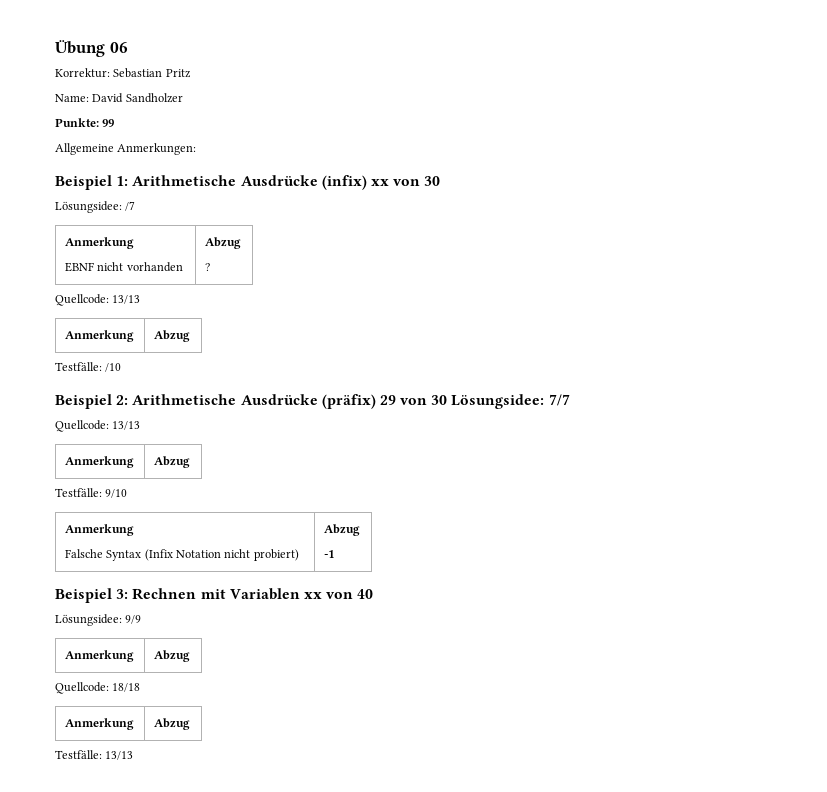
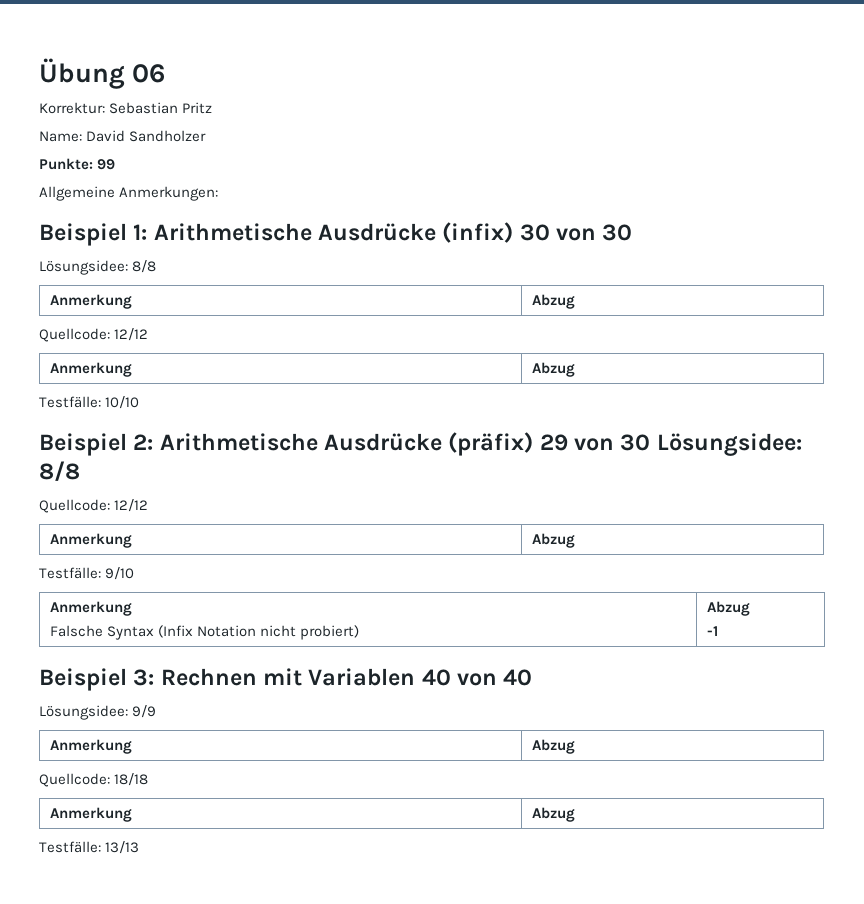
- Beispiel 1: Arithmetische Ausdrücke (infix) xx von 30
- Lösungsidee: /7
- Anmerkung
- EBNF nicht vorhanden | Abzug
- ?
- Quellcode: 13/13
+ Beispiel 1: Arithmetische Ausdrücke (infix) 30 von 30
+ Lösungsidee: 8/8
  Anmerkung | Abzug
- Testfälle: /10
+ Quellcode: 12/12
+ Anmerkung | Abzug
+ Testfälle: 10/10
- Beispiel 2: Arithmetische Ausdrücke (präfix) 29 von 30 Lösungsidee: 7/7
- Quellcode: 13/13
+ Beispiel 2: Arithmetische Ausdrücke (präfix) 29 von 30 Lösungsidee: 8/8
+ Quellcode: 12/12
- Beispiel 3: Rechnen mit Variablen xx von 40
+ Beispiel 3: Rechnen mit Variablen 40 von 40

